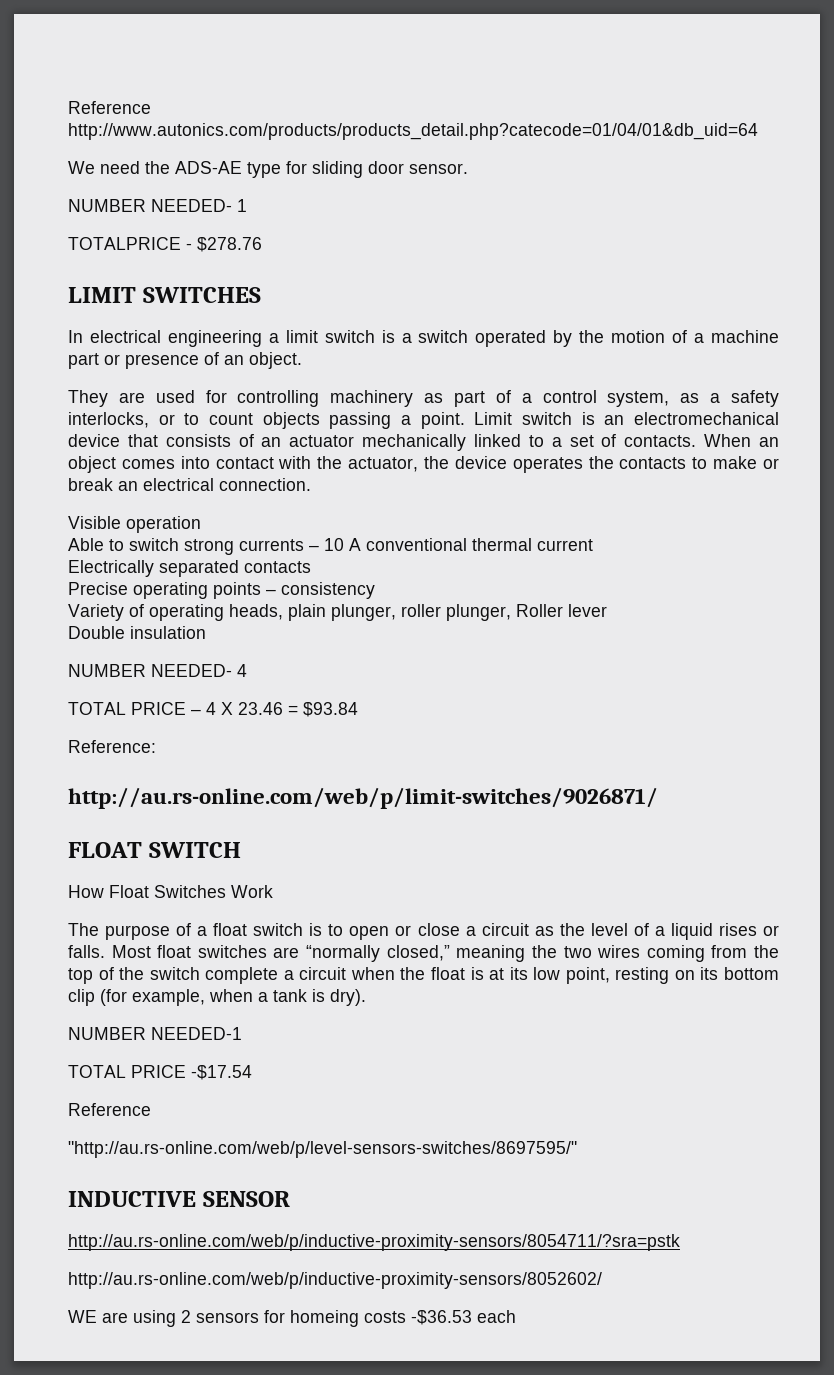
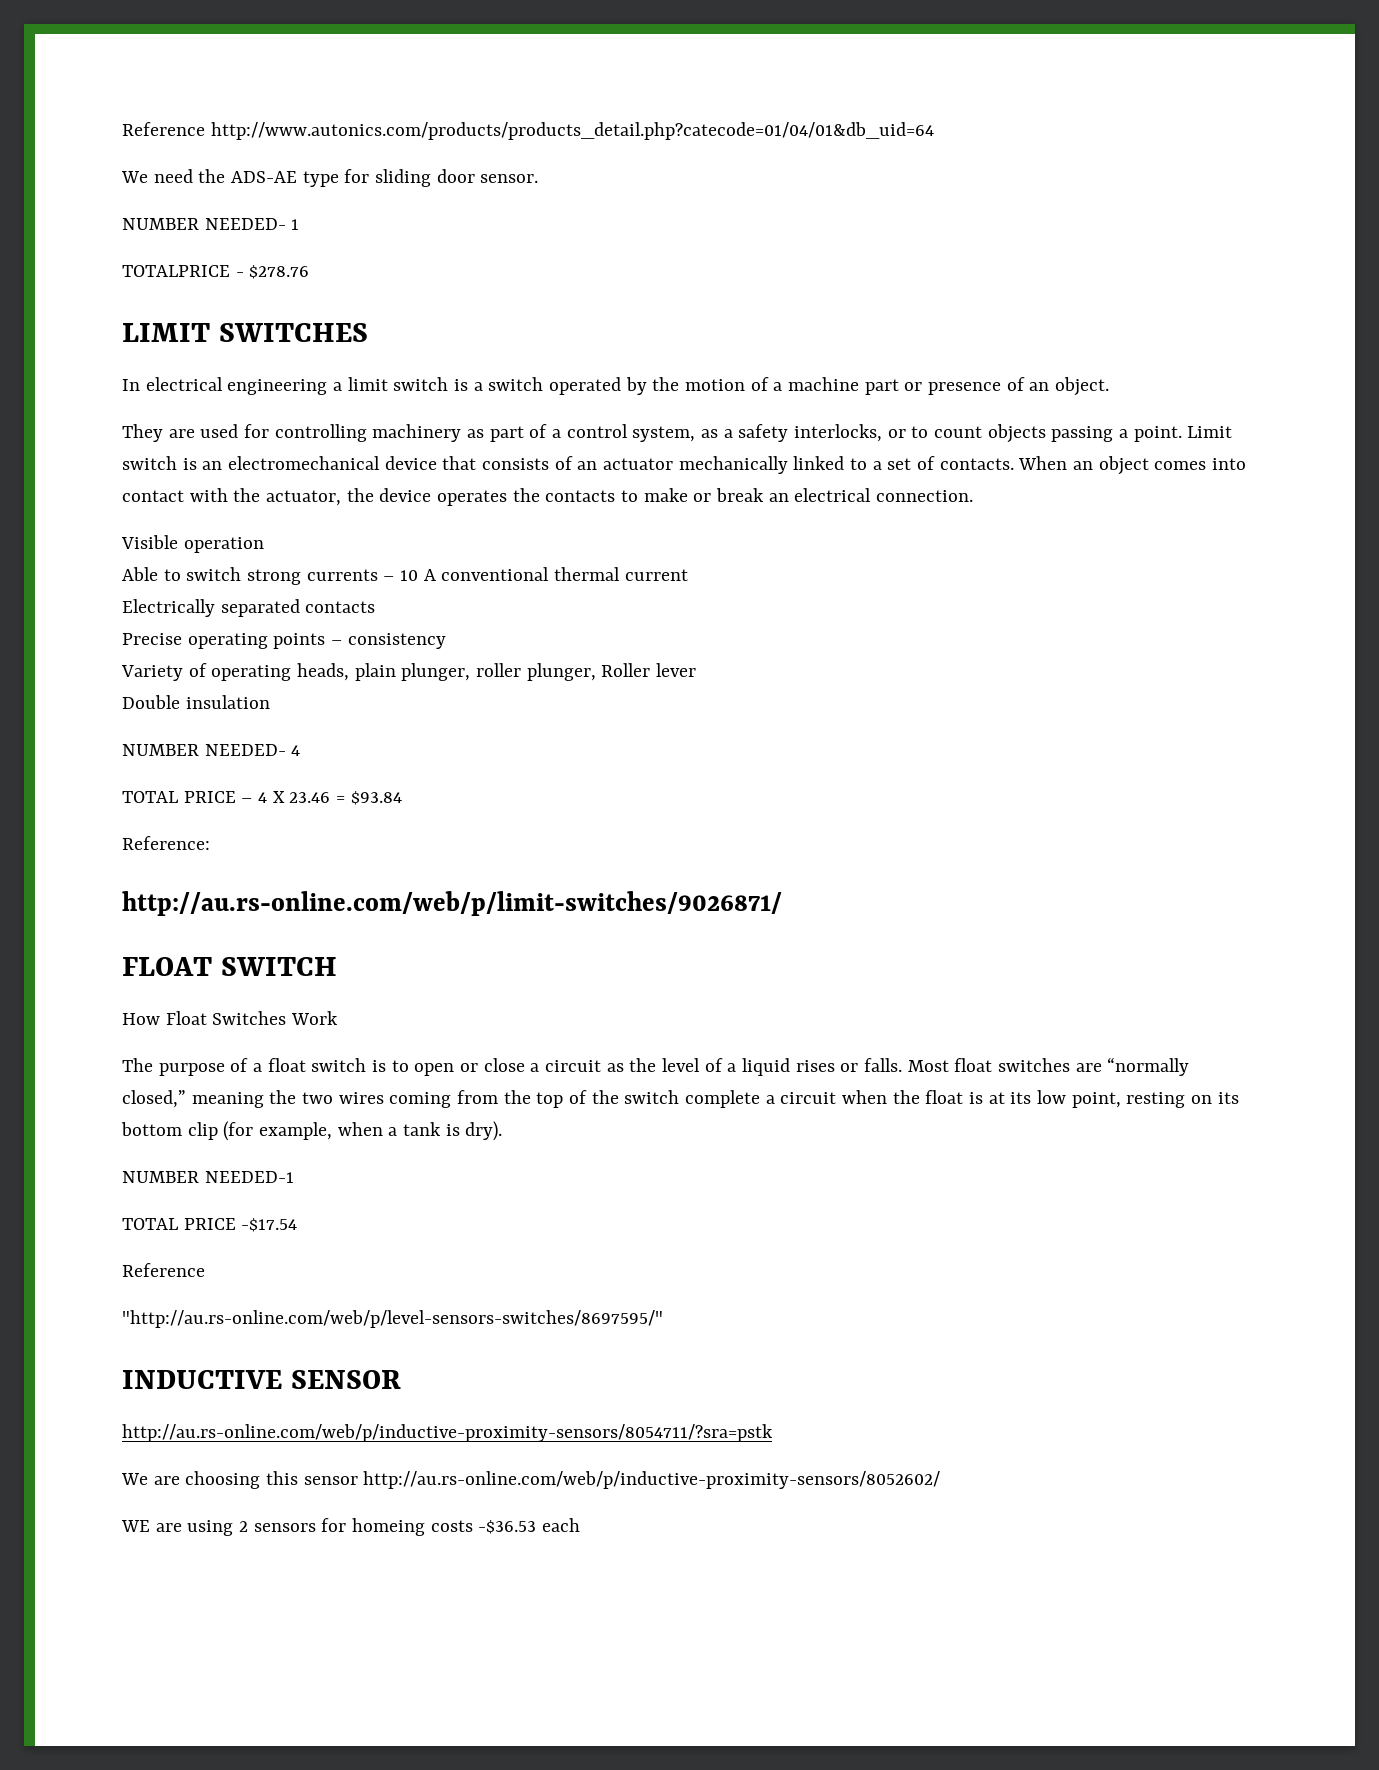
- http://au.rs-online.com/web/p/inductive-proximity-sensors/8052602/
+ We are choosing this sensor http://au.rs-online.com/web/p/inductive-proximity-sensors/8052602/

